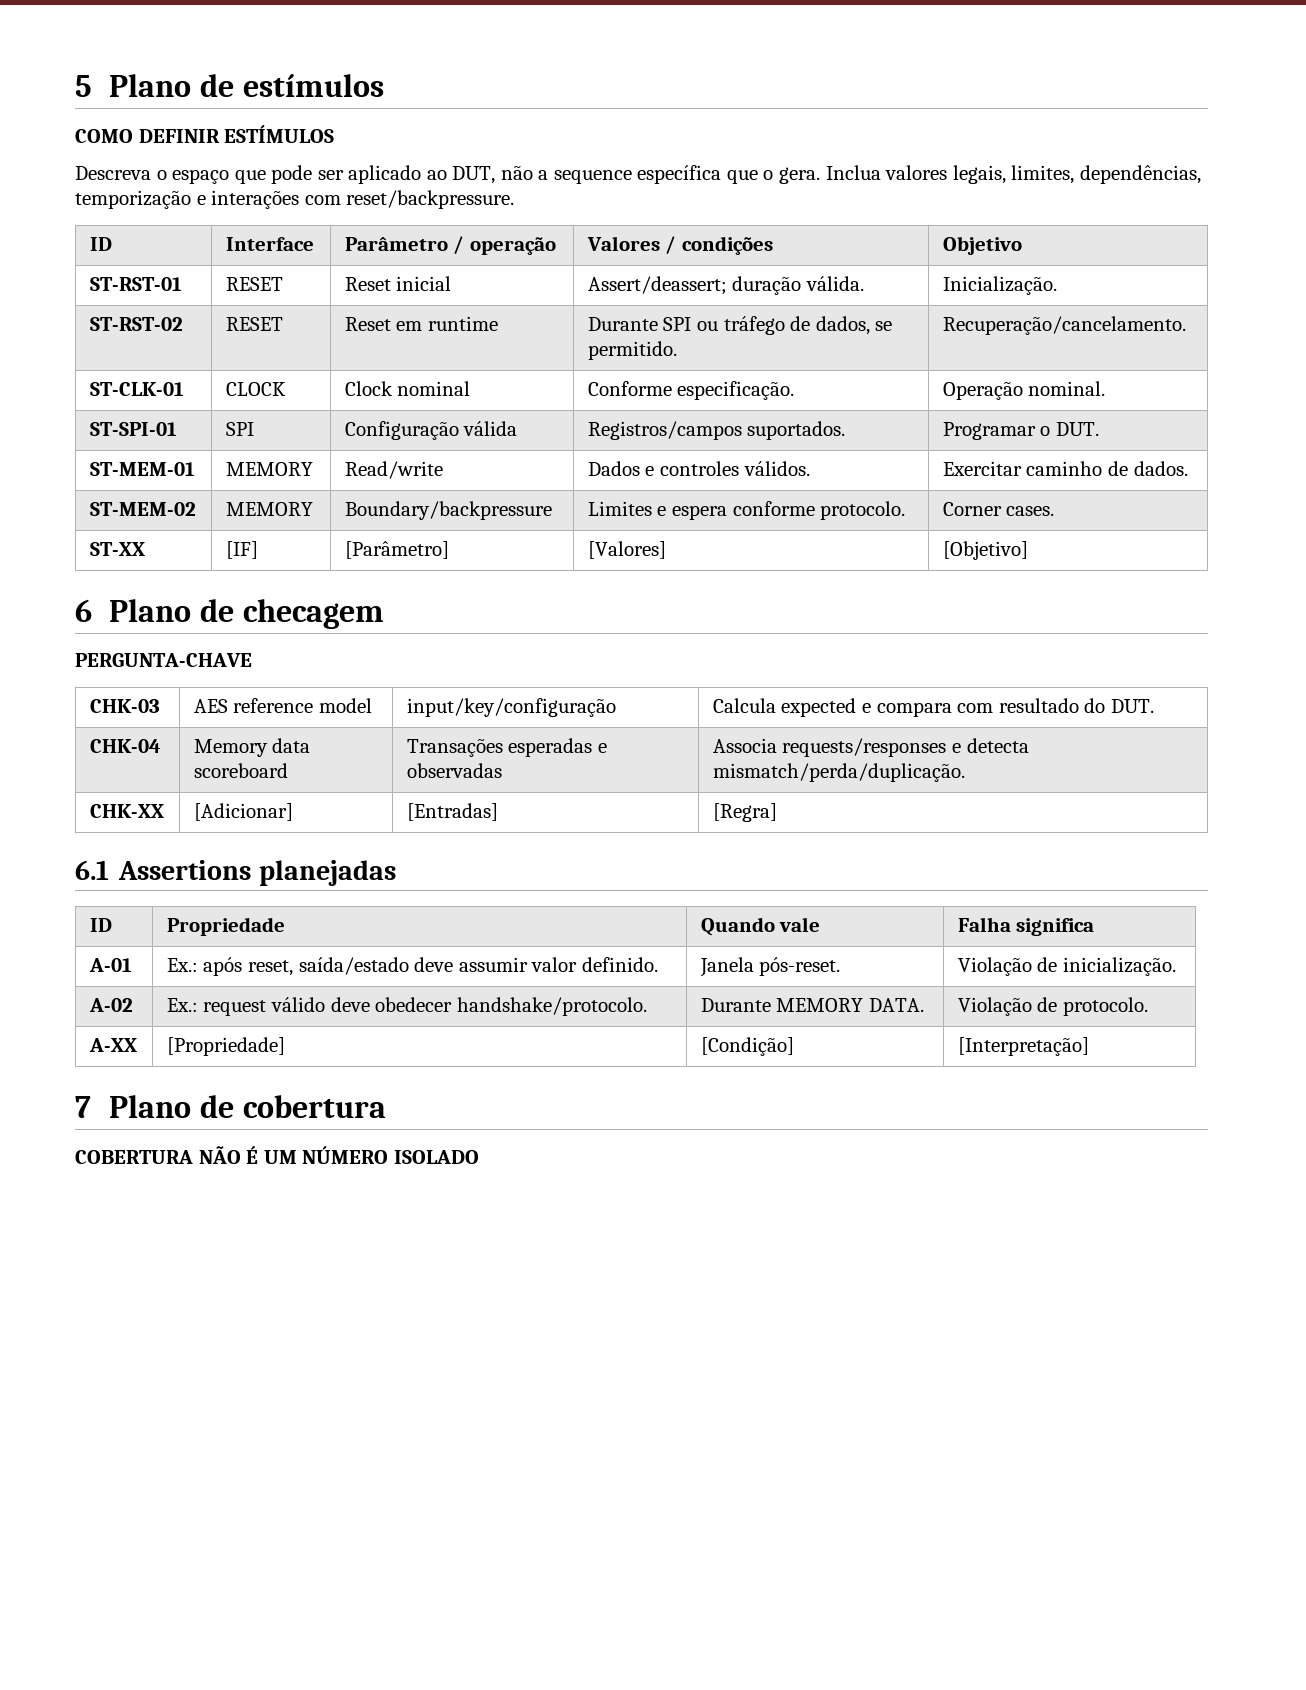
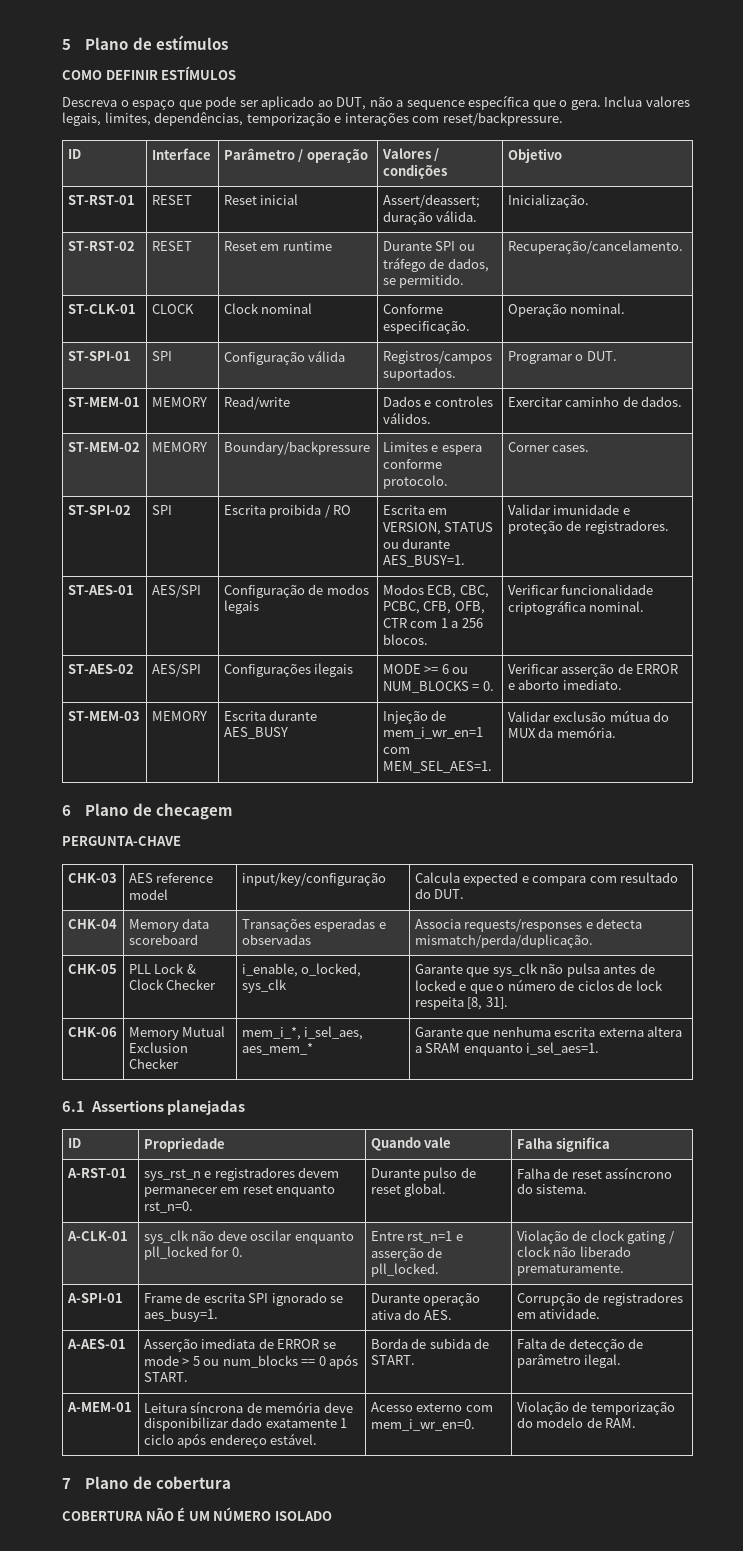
- ST-XX | [IF] | [Parâmetro] | [Valores] | [Objetivo]
+ ST-SPI-02 | SPI | Escrita proibida / RO | Escrita em VERSION, STATUS ou durante AES_BUSY=1. | Validar imunidade e proteção de registradores.
+ ST-AES-01 | AES/SPI | Configuração de modos legais | Modos ECB, CBC, PCBC, CFB, OFB, CTR com 1 a 256 blocos. | Verificar funcionalidade criptográfica nominal.
+ ST-AES-02 | AES/SPI | Configurações ilegais | MODE >= 6 ou NUM_BLOCKS = 0. | Verificar asserção de ERROR e aborto imediato.
+ ST-MEM-03 | MEMORY | Escrita durante AES_BUSY | Injeção de mem_i_wr_en=1 com MEM_SEL_AES=1. | Validar exclusão mútua do MUX da memória.
- CHK-XX | [Adicionar] | [Entradas] | [Regra]
+ CHK-05 | PLL Lock & Clock Checker | i_enable, o_locked, sys_clk | Garante que sys_clk não pulsa antes de locked e que o número de ciclos de lock respeita [8, 31].
+ CHK-06 | Memory Mutual Exclusion Checker | mem_i_*, i_sel_aes, aes_mem_* | Garante que nenhuma escrita externa altera a SRAM enquanto i_sel_aes=1.
- A-01 | Ex.: após reset, saída/estado deve assumir valor definido. | Janela pós-reset. | Violação de inicialização.
- A-02 | Ex.: request válido deve obedecer handshake/protocolo. | Durante MEMORY DATA. | Violação de protocolo.
- A-XX | [Propriedade] | [Condição] | [Interpretação]
+ A-RST-01 | sys_rst_n e registradores devem permanecer em reset enquanto rst_n=0. | Durante pulso de reset global. | Falha de reset assíncrono do sistema.
+ A-CLK-01 | sys_clk não deve oscilar enquanto pll_locked for 0. | Entre rst_n=1 e asserção de pll_locked. | Violação de clock gating / clock não liberado prematuramente.
+ A-SPI-01 | Frame de escrita SPI ignorado se aes_busy=1. | Durante operação ativa do AES. | Corrupção de registradores em atividade.
+ A-AES-01 | Asserção imediata de ERROR se mode > 5 ou num_blocks == 0 após START. | Borda de subida de START. | Falta de detecção de parâmetro ilegal.
+ A-MEM-01 | Leitura síncrona de memória deve disponibilizar dado exatamente 1 ciclo após endereço estável. | Acesso externo com mem_i_wr_en=0. | Violação de temporização do modelo de RAM.

